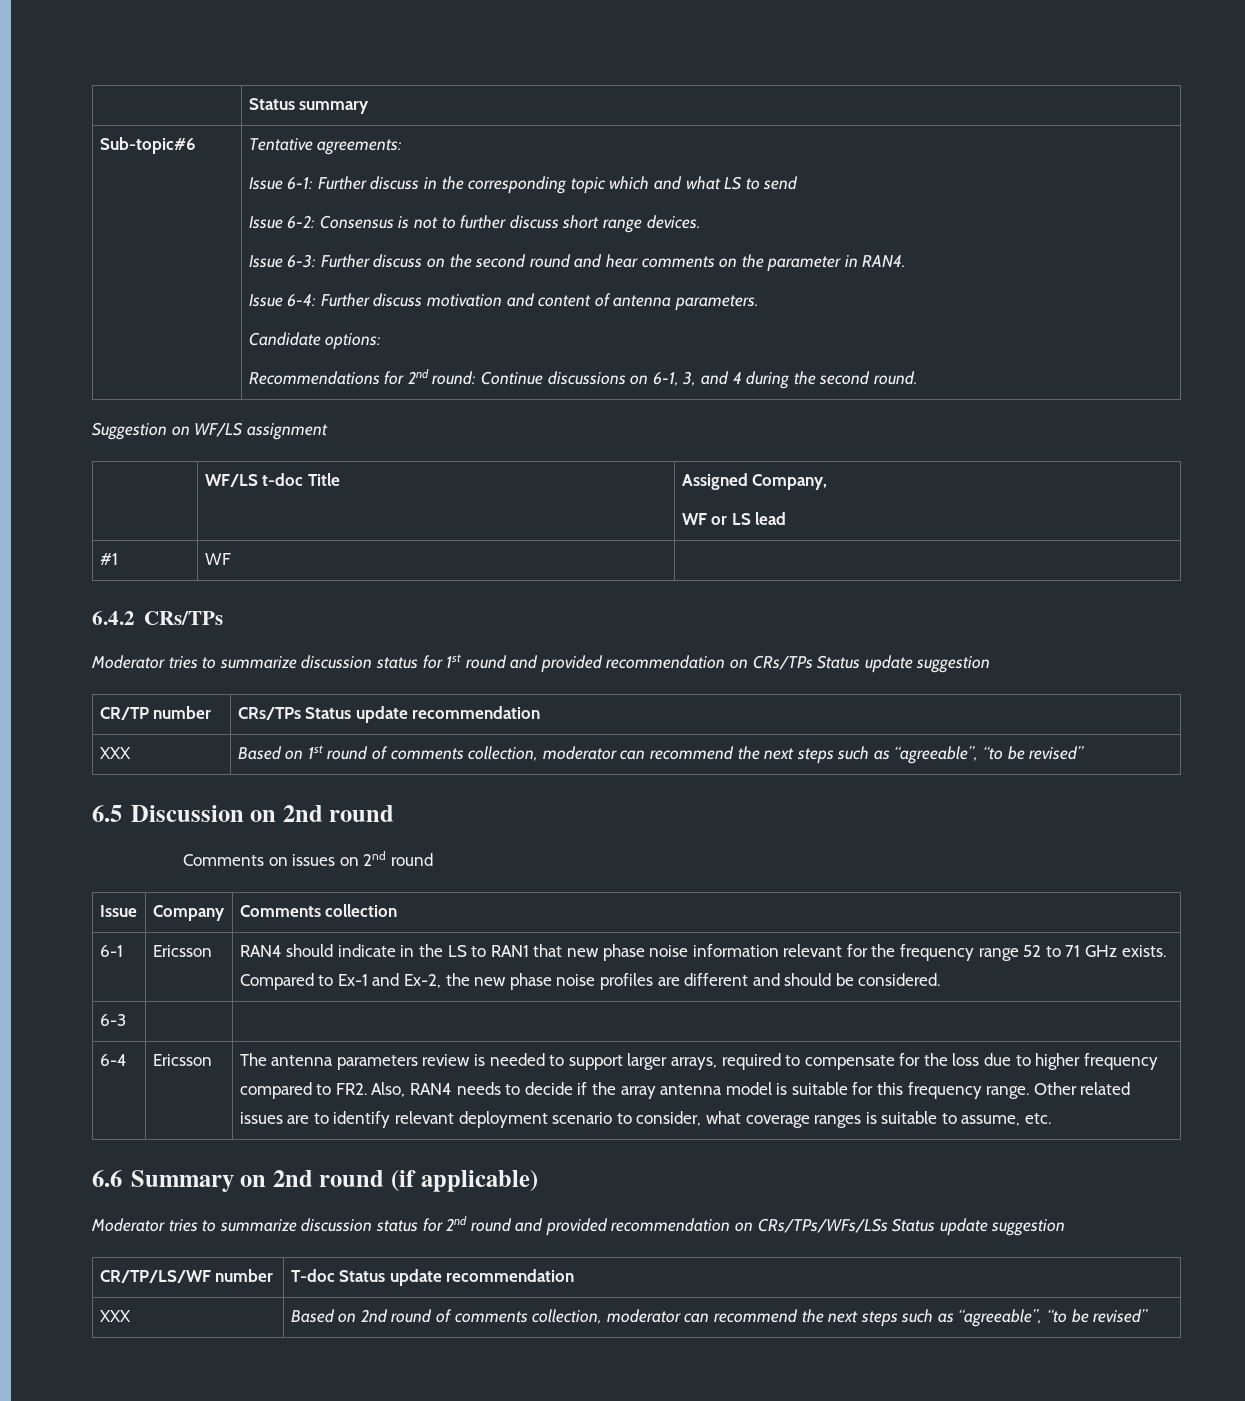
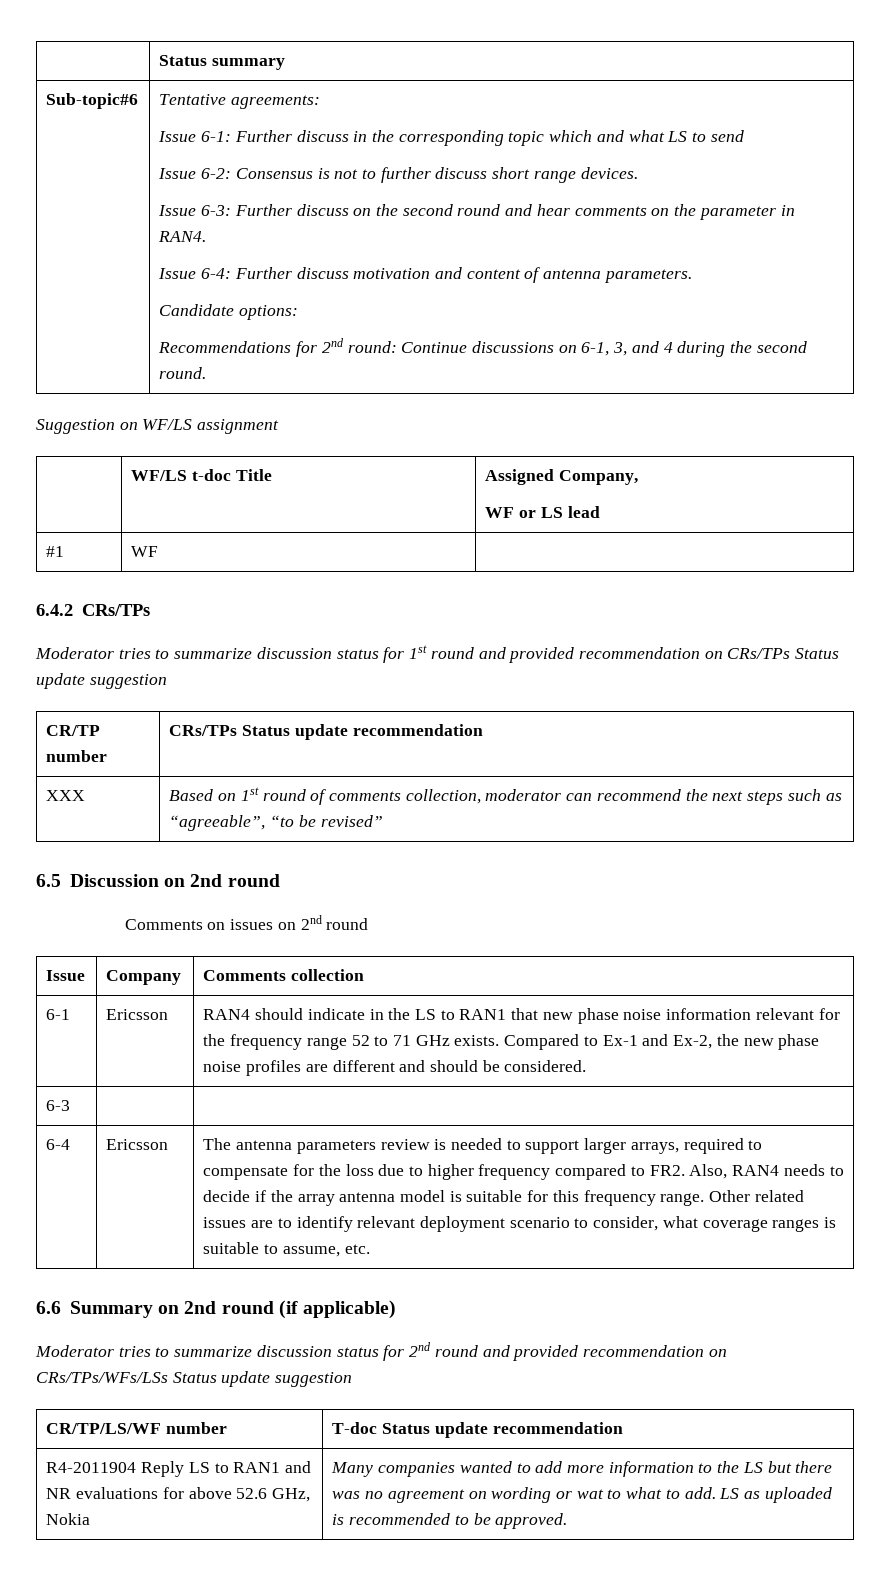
- XXX | Based on 2nd round of comments collection, moderator can recommend the next steps such as “agreeable”, “to be revised”
+ R4-2011904 Reply LS to RAN1 and NR evaluations for above 52.6 GHz, Nokia | Many companies wanted to add more information to the LS but there was no agreement on wording or wat to what to add. LS as uploaded is recommended to be approved.

